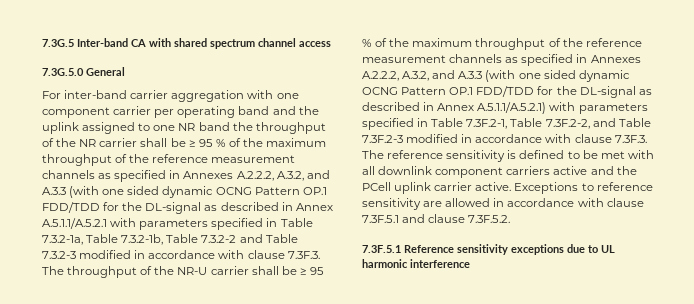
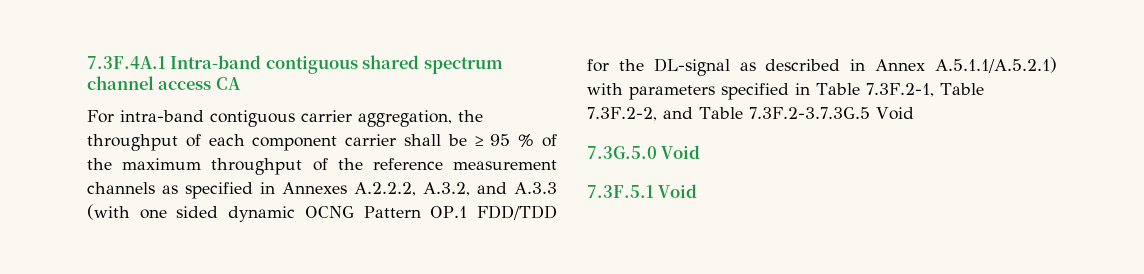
- 7.3G.5 Inter-band CA with shared spectrum channel access
- 7.3G.5.0 General
+ 7.3F.4A.1 Intra-band contiguous shared spectrum channel access CA
- For inter-band carrier aggregation with one component carrier per operating band and the uplink assigned to one NR band the throughput of the NR carrier shall be ≥ 95 % of the maximum throughput of the reference measurement channels as specified in Annexes A.2.2.2, A.3.2, and A.3.3 (with one sided dynamic OCNG Pattern OP.1 FDD/TDD for the DL-signal as described in Annex A.5.1.1/A.5.2.1 with parameters specified in Table 7.3.2-1a, Table 7.3.2-1b, Table 7.3.2-2 and Table 7.3.2-3 modified in accordance with clause 7.3F.3. The throughput of the NR-U carrier shall be ≥ 95 % of the maximum throughput of the reference measurement channels as specified in Annexes A.2.2.2, A.3.2, and A.3.3 (with one sided dynamic OCNG Pattern OP.1 FDD/TDD for the DL-signal as described in Annex A.5.1.1/A.5.2.1) with parameters specified in Table 7.3F.2-1, Table 7.3F.2-2, and Table 7.3F.2-3 modified in accordance with clause 7.3F.3. The reference sensitivity is defined to be met with all downlink component carriers active and the PCell uplink carrier active. Exceptions to reference sensitivity are allowed in accordance with clause 7.3F.5.1 and clause 7.3F.5.2.
- 7.3F.5.1 Reference sensitivity exceptions due to UL harmonic interference
+ For intra-band contiguous carrier aggregation, the throughput of each component carrier shall be ≥ 95 % of the maximum throughput of the reference measurement channels as specified in Annexes A.2.2.2, A.3.2, and A.3.3 (with one sided dynamic OCNG Pattern OP.1 FDD/TDD for the DL-signal as described in Annex A.5.1.1/A.5.2.1) with parameters specified in Table 7.3F.2-1, Table 7.3F.2-2, and Table 7.3F.2-3.7.3G.5 Void
+ 7.3G.5.0 Void
+ 7.3F.5.1 Void

